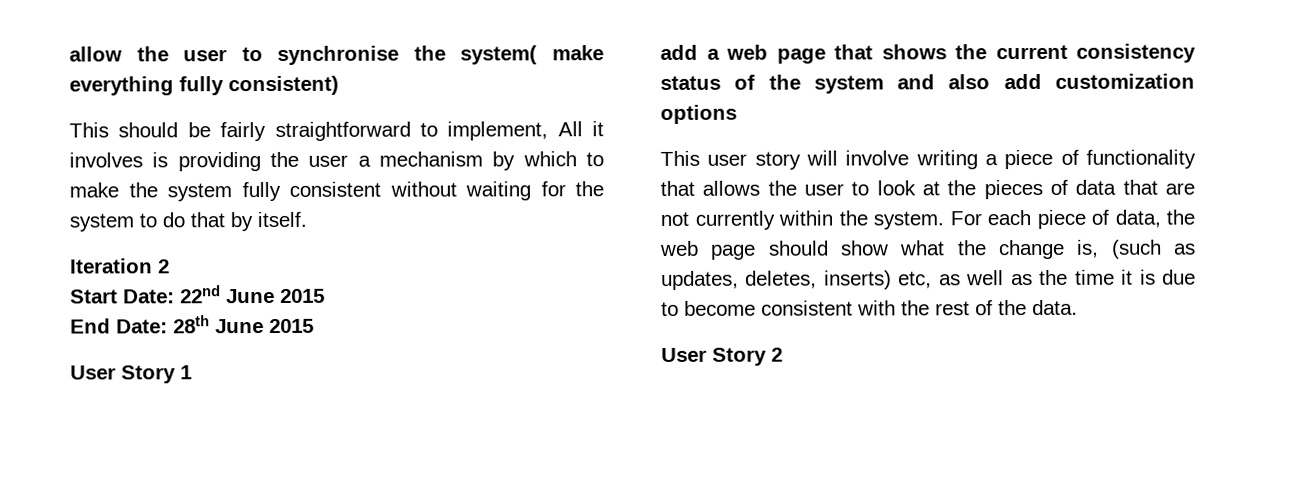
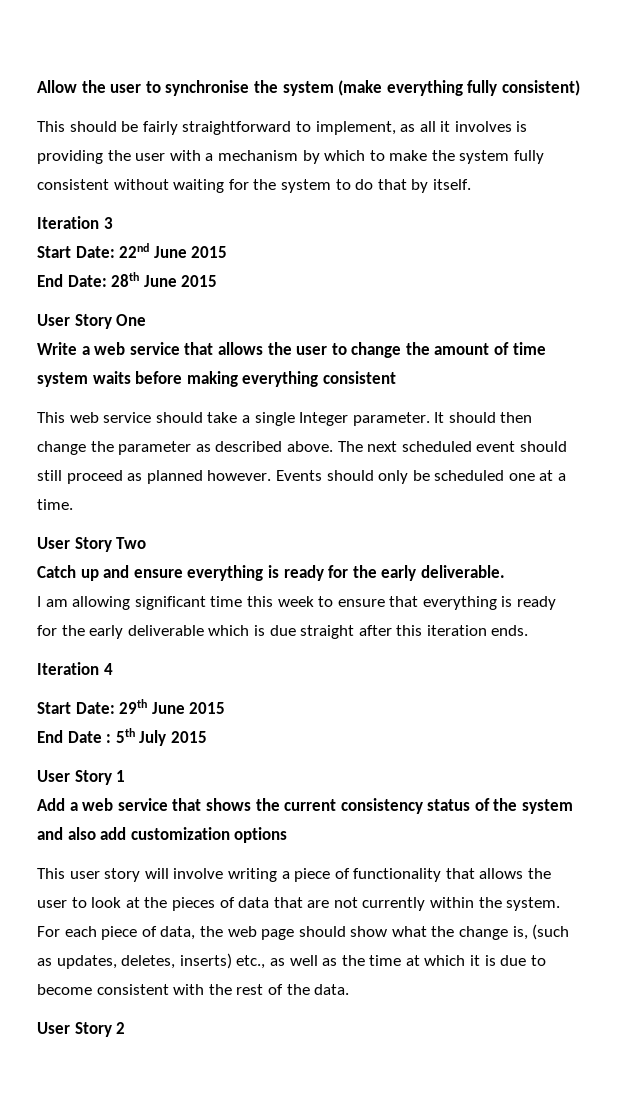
- allow the user to synchronise the system( make everything fully consistent)
+ Allow the user to synchronise the system (make everything fully consistent)
- This should be fairly straightforward to implement, All it involves is providing the user a mechanism by which to make the system fully consistent without waiting for the system to do that by itself.
+ This should be fairly straightforward to implement, as all it involves is providing the user with a mechanism by which to make the system fully consistent without waiting for the system to do that by itself.
- Iteration 2
+ Iteration 3
+ User Story One
+ Write a web service that allows the user to change the amount of time system waits before making everything consistent
+ This web service should take a single Integer parameter. It should then change the parameter as described above. The next scheduled event should still proceed as planned however. Events should only be scheduled one at a time.
+ User Story Two
+ Catch up and ensure everything is ready for the early deliverable.
+ I am allowing significant time this week to ensure that everything is ready for the early deliverable which is due straight after this iteration ends.
+ Iteration 4
+ Start Date: 29th June 2015
+ End Date : 5th July 2015
- add a web page that shows the current consistency status of the system and also add customization options
+ Add a web service that shows the current consistency status of the system and also add customization options
- For each piece of data, the web page should show what the change is, (such as updates, deletes, inserts) etc, as well as the time it is due to become consistent with the rest of the data.
+ For each piece of data, the web page should show what the change is, (such as updates, deletes, inserts) etc., as well as the time at which it is due to become consistent with the rest of the data.

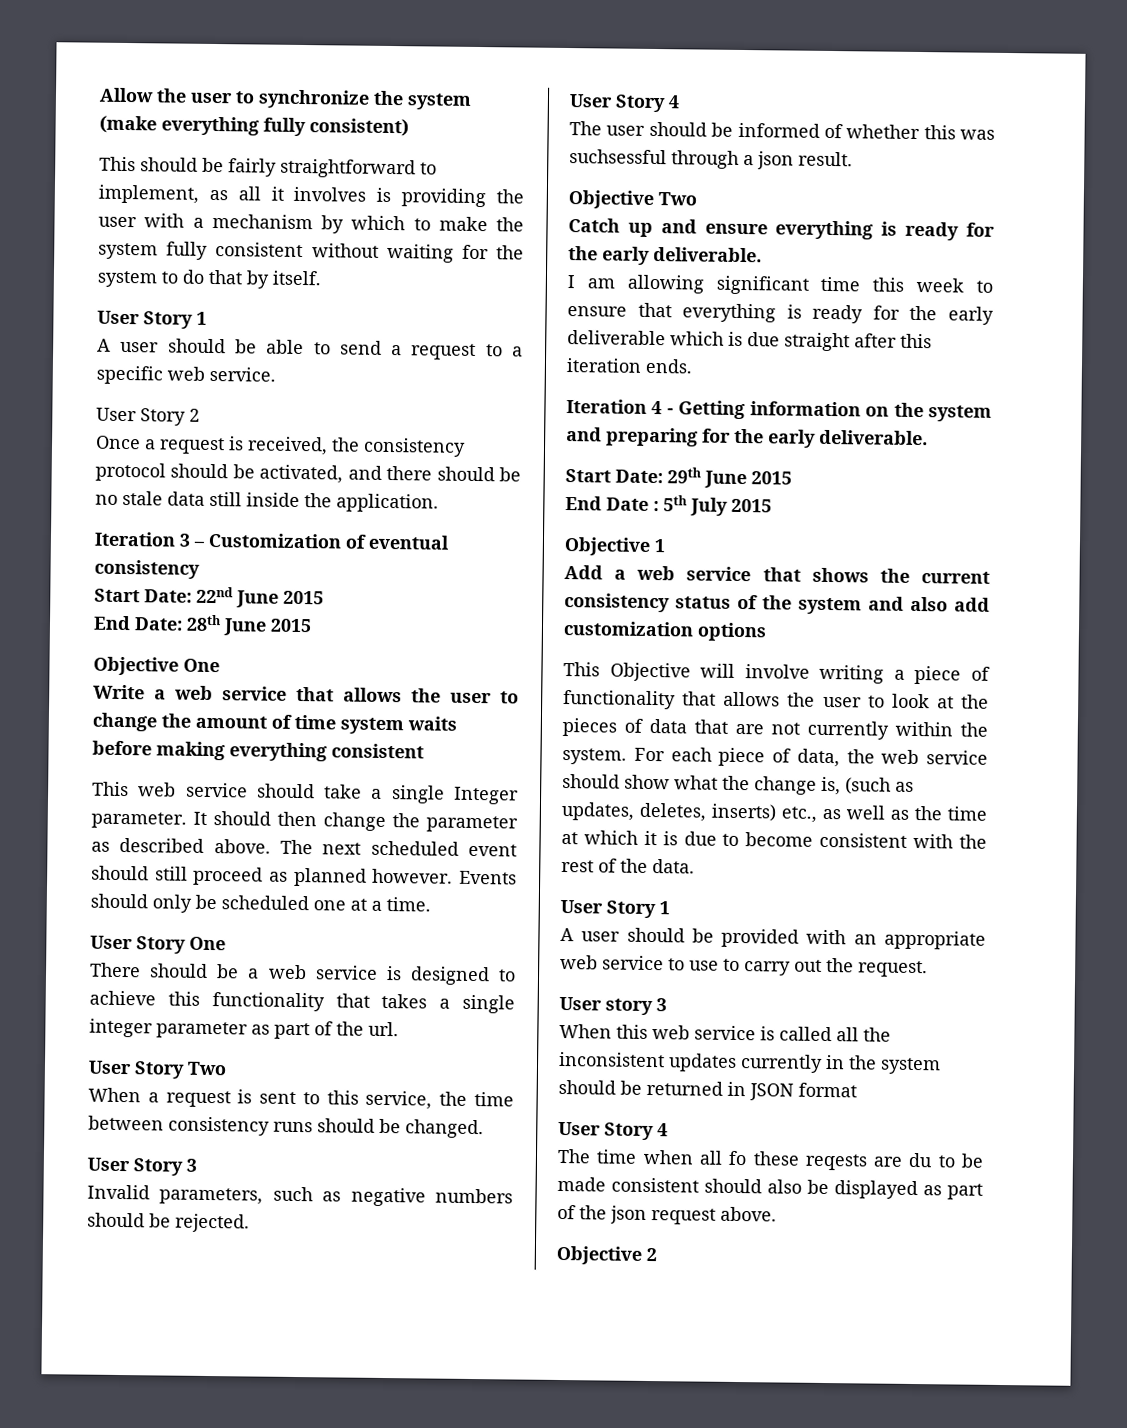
- Allow the user to synchronise the system (make everything fully consistent)
+ Allow the user to synchronize the system (make everything fully consistent)
  This should be fairly straightforward to implement, as all it involves is providing the user with a mechanism by which to make the system fully consistent without waiting for the system to do that by itself.
- Iteration 3
+ User Story 1
+ A user should be able to send a request to a specific web service.
+ User Story 2
+ Once a request is received, the consistency protocol should be activated, and there should be no stale data still inside the application.
+ Iteration 3 – Customization of eventual consistency
- User Story One
+ Objective One
+ User Story One
+ There should be a web service is designed to achieve this functionality that takes a single integer parameter as part of the url.
  User Story Two
+ When a request is sent to this service, the time between consistency runs should be changed.
+ User Story 3
+ Invalid parameters, such as negative numbers should be rejected.
+ User Story 4
+ The user should be informed of whether this was suchsessful through a json result.
+ Objective Two
- Iteration 4
+ Iteration 4 - Getting information on the system and preparing for the early deliverable.
- User Story 1
+ Objective 1
- This user story will involve writing a piece of functionality that allows the user to look at the pieces of data that are not currently within the system.
+ This Objective will involve writing a piece of functionality that allows the user to look at the pieces of data that are not currently within the system.
- For each piece of data, the web page should show what the change is, (such as updates, deletes, inserts) etc., as well as the time at which it is due to become consistent with the rest of the data.
- User Story 2
+ For each piece of data, the web service should show what the change is, (such as updates, deletes, inserts) etc., as well as the time at which it is due to become consistent with the rest of the data.
+ User Story 1
+ A user should be provided with an appropriate web service to use to carry out the request.
+ User story 3
+ When this web service is called all the inconsistent updates currently in the system should be returned in JSON format
+ User Story 4
+ The time when all fo these reqests are du to be made consistent should also be displayed as part of the json request above.
+ Objective 2

